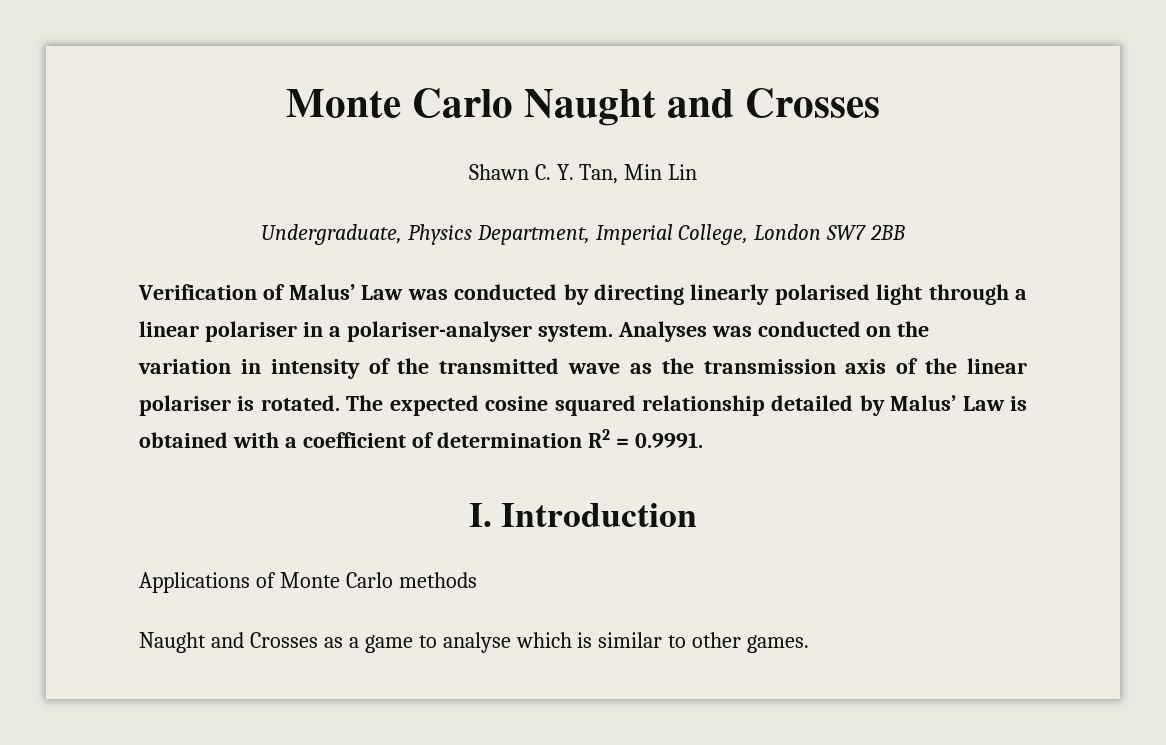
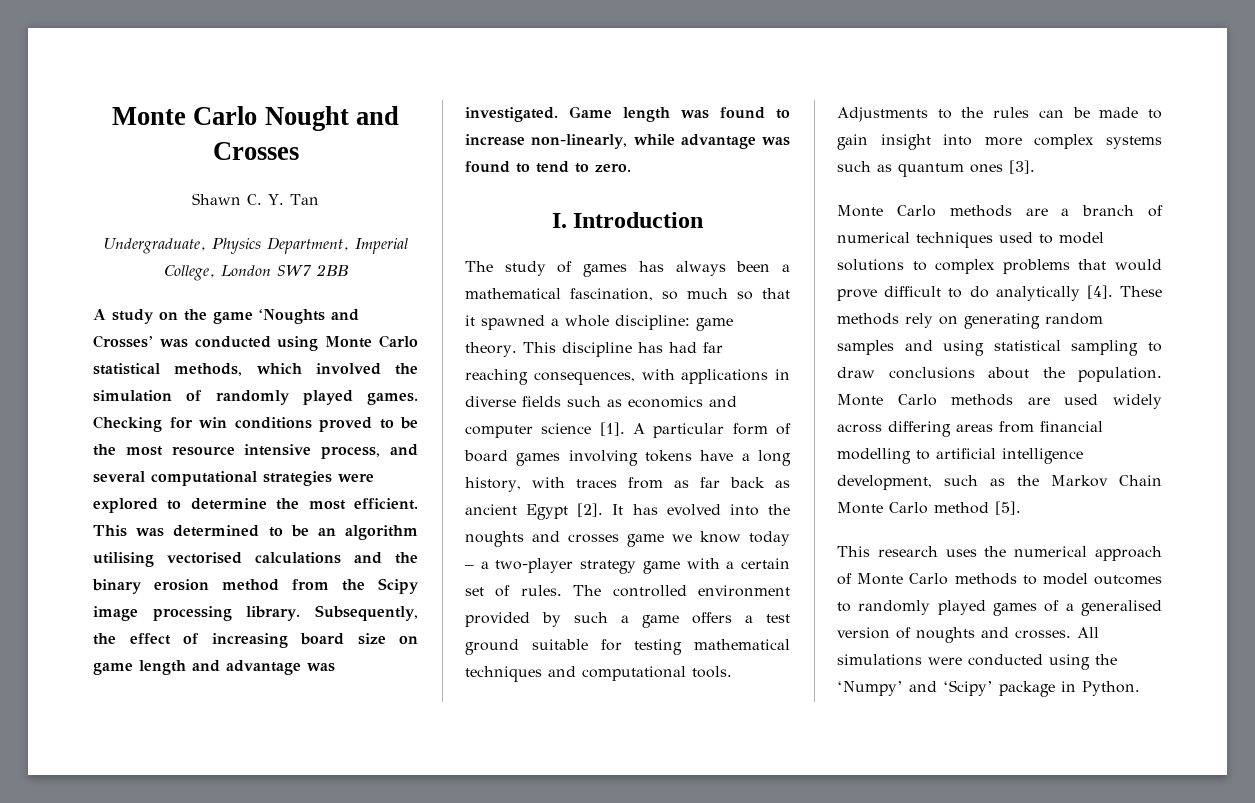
- Monte Carlo Naught and Crosses
+ Monte Carlo Nought and Crosses
- Shawn C. Y. Tan, Min Lin
+ Shawn C. Y. Tan
- Verification of Malus’ Law was conducted by directing linearly polarised light through a linear polariser in a polariser-analyser system. Analyses was conducted on the variation in intensity of the transmitted wave as the transmission axis of the linear polariser is rotated. The expected cosine squared relationship detailed by Malus’ Law is obtained with a coefficient of determination R2 = 0.9991.
+ A study on the game ‘Noughts and Crosses’ was conducted using Monte Carlo statistical methods, which involved the simulation of randomly played games. Checking for win conditions proved to be the most resource intensive process, and several computational strategies were explored to determine the most efficient. This was determined to be an algorithm utilising vectorised calculations and the binary erosion method from the Scipy image processing library. Subsequently, the effect of increasing board size on game length and advantage was investigated. Game length was found to increase non-linearly, while advantage was found to tend to zero.
  I. Introduction
- Applications of Monte Carlo methods
- Naught and Crosses as a game to analyse which is similar to other games.
+ The study of games has always been a mathematical fascination, so much so that it spawned a whole discipline: game theory. This discipline has had far reaching consequences, with applications in diverse fields such as economics and computer science [1]. A particular form of board games involving tokens have a long history, with traces from as far back as ancient Egypt [2]. It has evolved into the noughts and crosses game we know today – a two-player strategy game with a certain set of rules. The controlled environment provided by such a game offers a test ground suitable for testing mathematical techniques and computational tools. Adjustments to the rules can be made to gain insight into more complex systems such as quantum ones [3].
+ Monte Carlo methods are a branch of numerical techniques used to model solutions to complex problems that would prove difficult to do analytically [4]. These methods rely on generating random samples and using statistical sampling to draw conclusions about the population. Monte Carlo methods are used widely across differing areas from financial modelling to artificial intelligence development, such as the Markov Chain Monte Carlo method [5].
+ This research uses the numerical approach of Monte Carlo methods to model outcomes to randomly played games of a generalised version of noughts and crosses. All simulations were conducted using the ‘Numpy’ and ‘Scipy’ package in Python.

